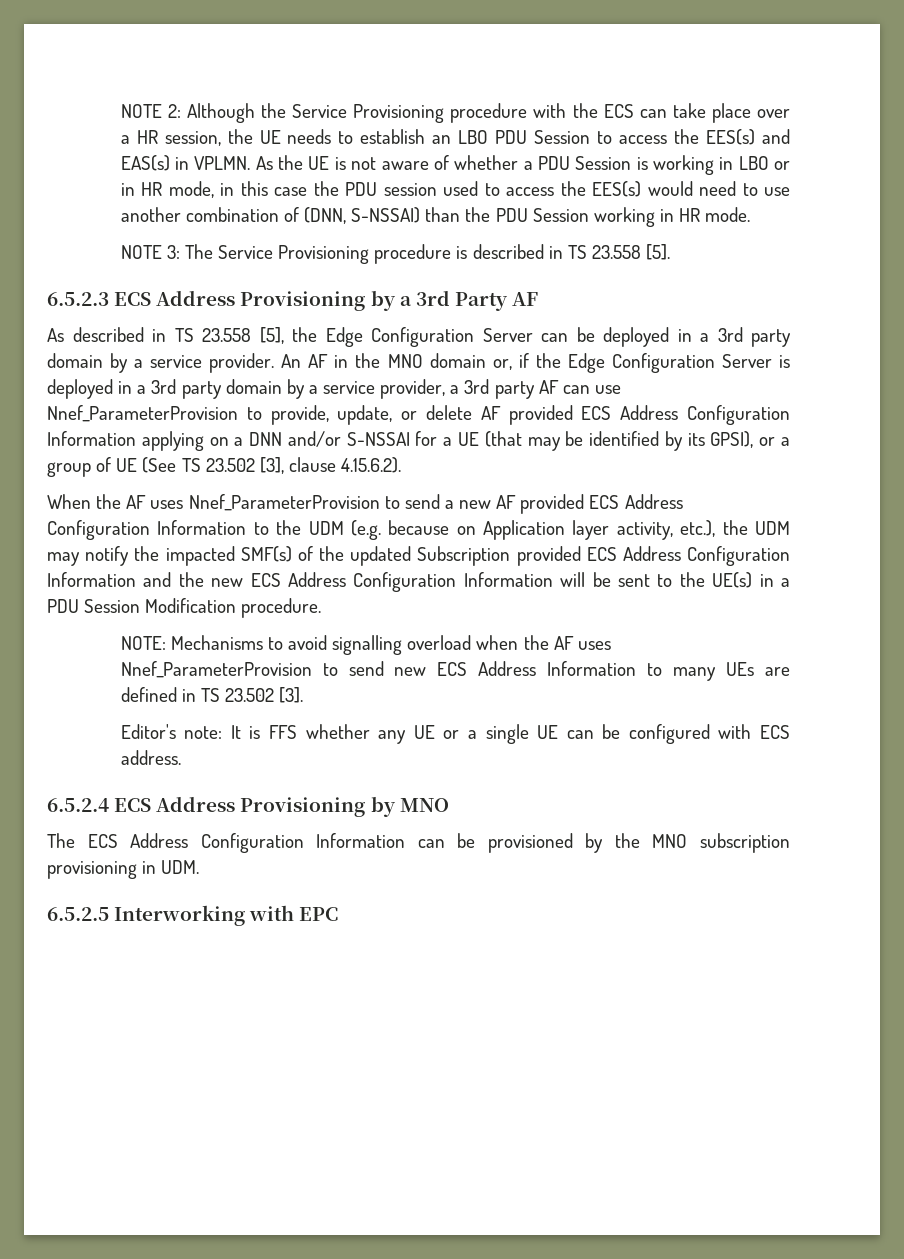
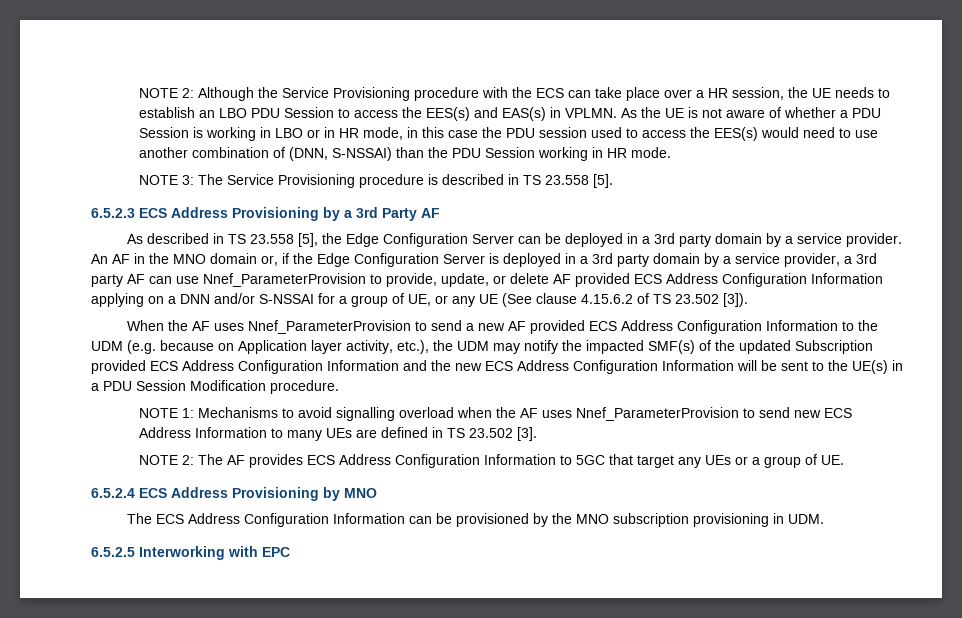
- An AF in the MNO domain or, if the Edge Configuration Server is deployed in a 3rd party domain by a service provider, a 3rd party AF can use Nnef_ParameterProvision to provide, update, or delete AF provided ECS Address Configuration Information applying on a DNN and/or S-NSSAI for a UE (that may be identified by its GPSI), or a group of UE (See TS 23.502 [3], clause 4.15.6.2).
+ An AF in the MNO domain or, if the Edge Configuration Server is deployed in a 3rd party domain by a service provider, a 3rd party AF can use Nnef_ParameterProvision to provide, update, or delete AF provided ECS Address Configuration Information applying on a DNN and/or S-NSSAI for a group of UE, or any UE (See clause 4.15.6.2 of TS 23.502 [3]).
- NOTE: Mechanisms to avoid signalling overload when the AF uses Nnef_ParameterProvision to send new ECS Address Information to many UEs are defined in TS 23.502 [3].
+ NOTE 1: Mechanisms to avoid signalling overload when the AF uses Nnef_ParameterProvision to send new ECS Address Information to many UEs are defined in TS 23.502 [3].
- Editor's note: It is FFS whether any UE or a single UE can be configured with ECS address.
+ NOTE 2: The AF provides ECS Address Configuration Information to 5GC that target any UEs or a group of UE.

